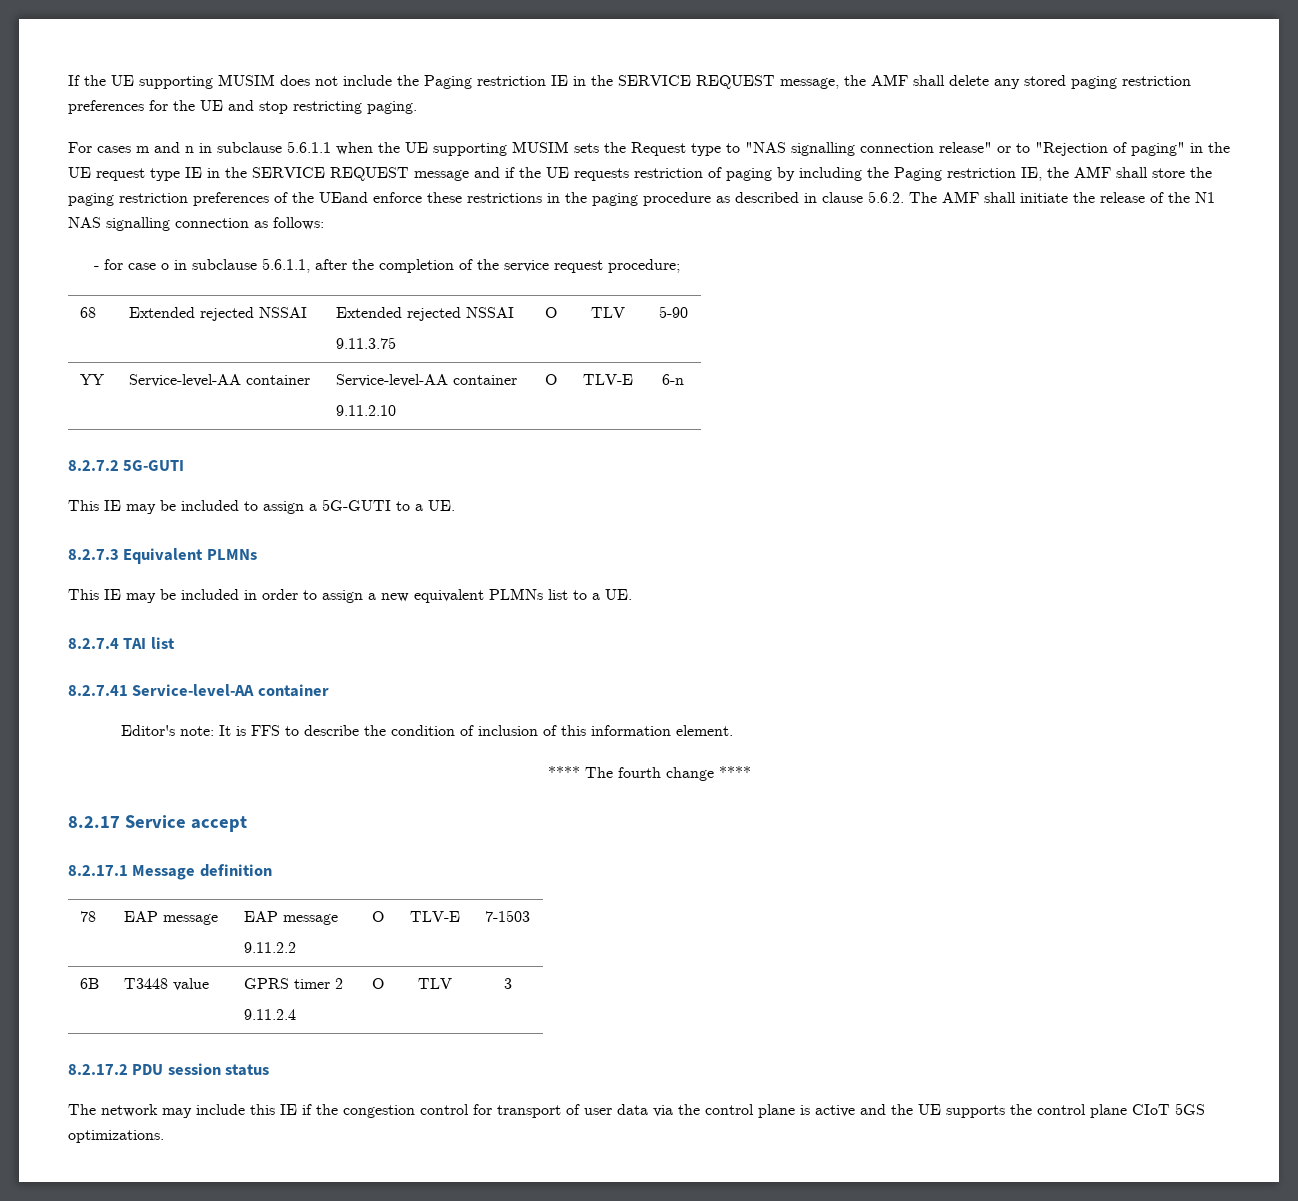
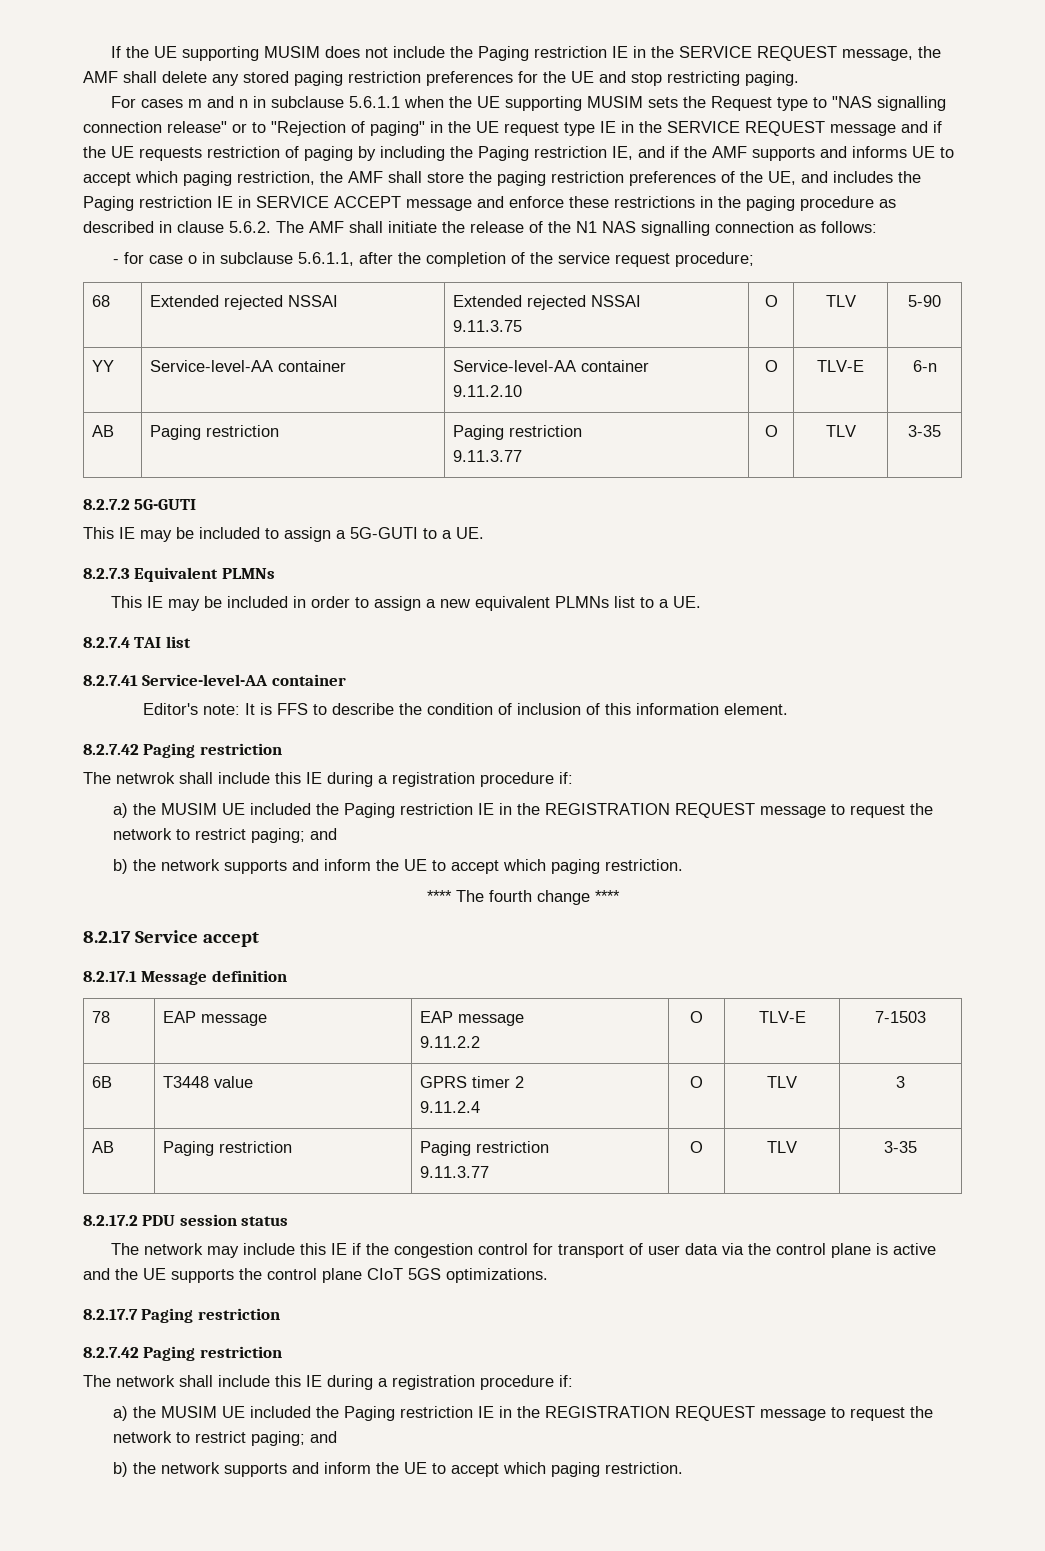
- For cases m and n in subclause 5.6.1.1 when the UE supporting MUSIM sets the Request type to "NAS signalling connection release" or to "Rejection of paging" in the UE request type IE in the SERVICE REQUEST message and if the UE requests restriction of paging by including the Paging restriction IE, the AMF shall store the paging restriction preferences of the UEand enforce these restrictions in the paging procedure as described in clause 5.6.2. The AMF shall initiate the release of the N1 NAS signalling connection as follows:
+ For cases m and n in subclause 5.6.1.1 when the UE supporting MUSIM sets the Request type to "NAS signalling connection release" or to "Rejection of paging" in the UE request type IE in the SERVICE REQUEST message and if the UE requests restriction of paging by including the Paging restriction IE, and if the AMF supports and informs UE to accept which paging restriction, the AMF shall store the paging restriction preferences of the UE, and includes the Paging restriction IE in SERVICE ACCEPT message and enforce these restrictions in the paging procedure as described in clause 5.6.2. The AMF shall initiate the release of the N1 NAS signalling connection as follows:
  YY | Service-level-AA container | Service-level-AA container
  9.11.2.10 | O | TLV-E | 6-n
+ AB | Paging restriction | Paging restriction
+ 9.11.3.77 | O | TLV | 3-35
  Editor's note: It is FFS to describe the condition of inclusion of this information element.
+ 8.2.7.42 Paging restriction
+ The netwrok shall include this IE during a registration procedure if:
+ a) the MUSIM UE included the Paging restriction IE in the REGISTRATION REQUEST message to request the network to restrict paging; and
+ b) the network supports and inform the UE to accept which paging restriction.
  6B | T3448 value | GPRS timer 2
  9.11.2.4 | O | TLV | 3
+ AB | Paging restriction | Paging restriction
+ 9.11.3.77 | O | TLV | 3-35
+ 8.2.17.7 Paging restriction
+ 8.2.7.42 Paging restriction
+ The network shall include this IE during a registration procedure if:
+ a) the MUSIM UE included the Paging restriction IE in the REGISTRATION REQUEST message to request the network to restrict paging; and
+ b) the network supports and inform the UE to accept which paging restriction.

